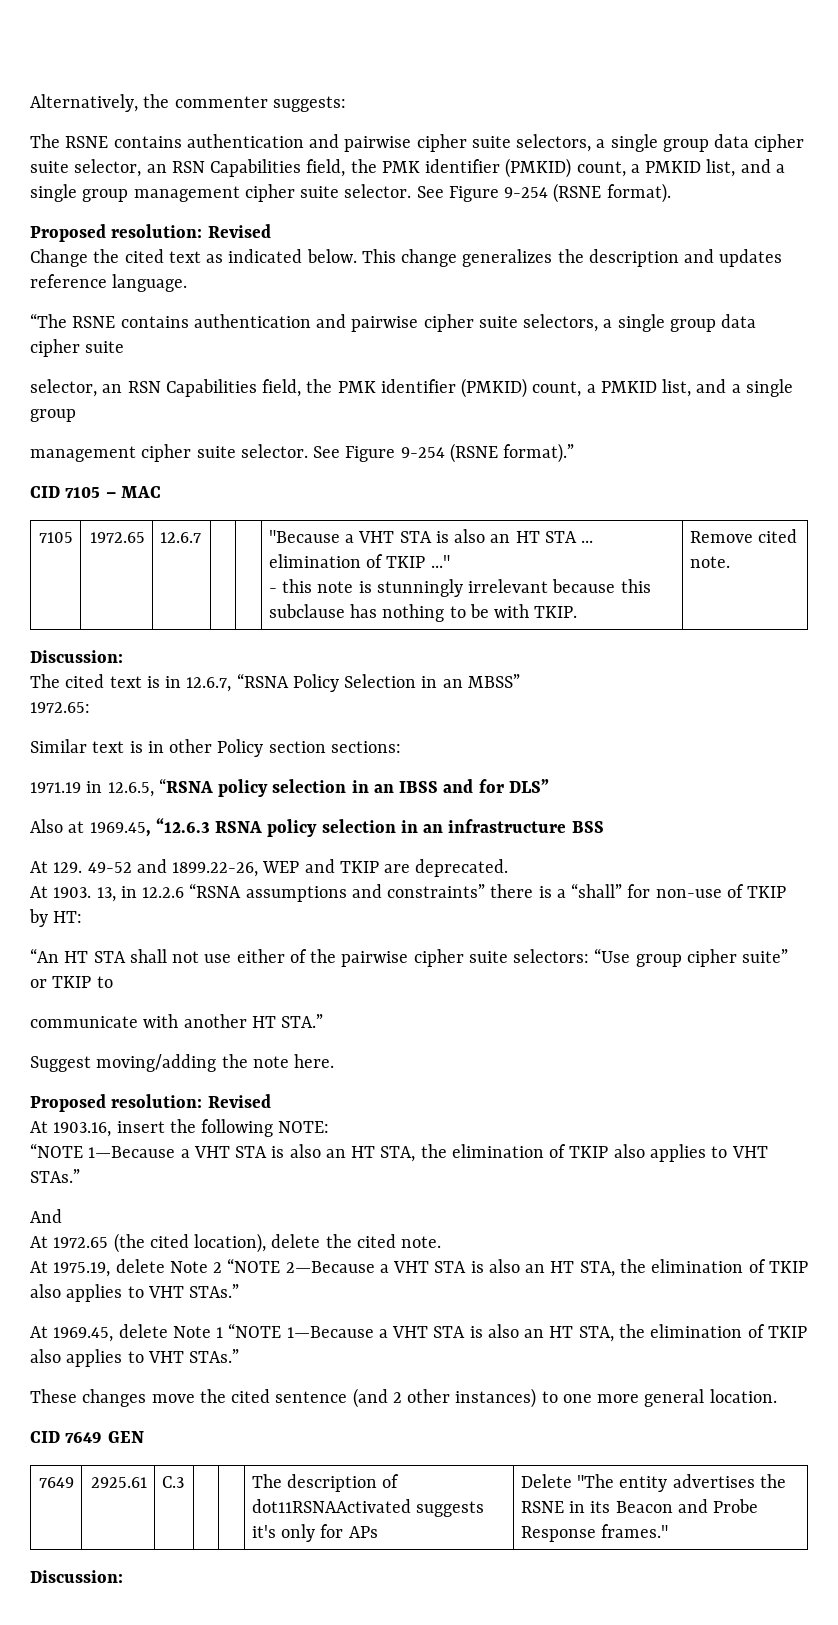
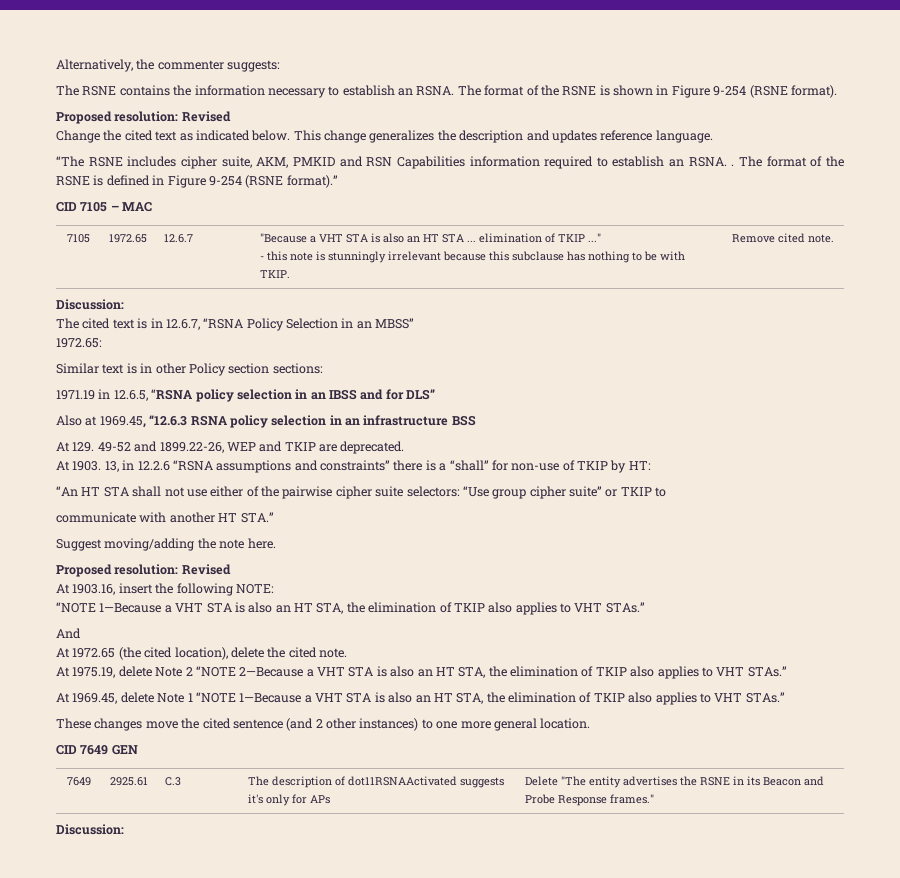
- The RSNE contains authentication and pairwise cipher suite selectors, a single group data cipher suite selector, an RSN Capabilities field, the PMK identifier (PMKID) count, a PMKID list, and a single group management cipher suite selector. See Figure 9-254 (RSNE format).
+ The RSNE contains the information necessary to establish an RSNA. The format of the RSNE is shown in Figure 9-254 (RSNE format).
- “The RSNE contains authentication and pairwise cipher suite selectors, a single group data cipher suite
- selector, an RSN Capabilities field, the PMK identifier (PMKID) count, a PMKID list, and a single group
- management cipher suite selector. See Figure 9-254 (RSNE format).”
+ “The RSNE includes cipher suite, AKM, PMKID and RSN Capabilities information required to establish an RSNA. . The format of the RSNE is defined in Figure 9-254 (RSNE format).”

